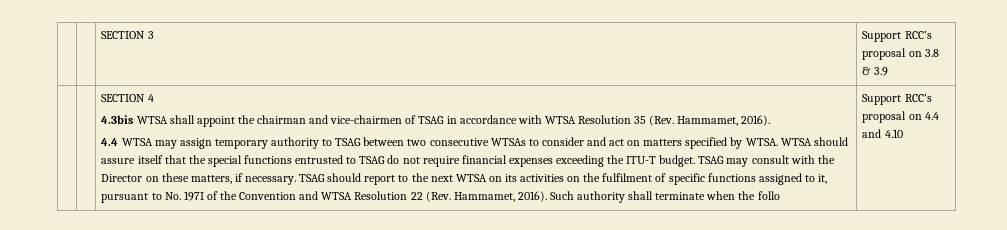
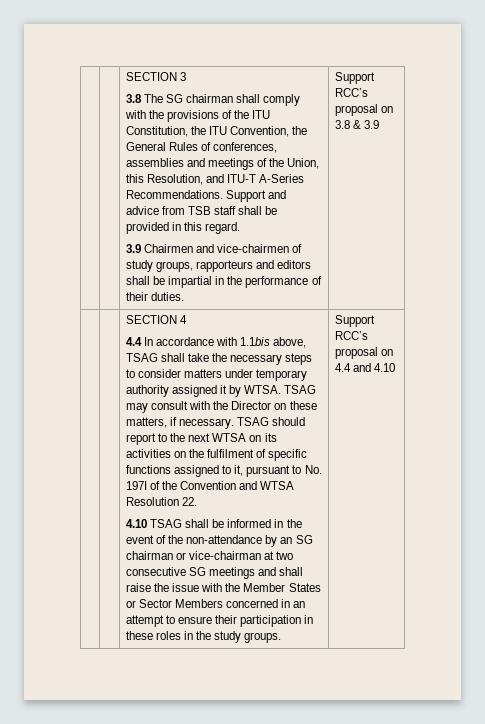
+ 3.8 The SG chairman shall comply with the provisions of the ITU Constitution, the ITU Convention, the General Rules of conferences, assemblies and meetings of the Union, this Resolution, and ITU-T A-Series Recommendations. Support and advice from TSB staff shall be provided in this regard.
+ 3.9 Chairmen and vice-chairmen of study groups, rapporteurs and editors shall be impartial in the performance of their duties.
- 4.3bis WTSA shall appoint the chairman and vice-chairmen of TSAG in accordance with WTSA Resolution 35 (Rev. Hammamet, 2016).
- 4.4 WTSA may assign temporary authority to TSAG between two consecutive WTSAs to consider and act on matters specified by WTSA. WTSA should assure itself that the special functions entrusted to TSAG do not require financial expenses exceeding the ITU-T budget.
+ 4.4 In accordance with 1.1bis above, TSAG shall take the necessary steps to consider matters under temporary authority assigned it by WTSA.
- TSAG should report to the next WTSA on its activities on the fulfilment of specific functions assigned to it, pursuant to No. 197I of the Convention and WTSA Resolution 22 (Rev. Hammamet, 2016). Such authority shall terminate when the follo
+ TSAG should report to the next WTSA on its activities on the fulfilment of specific functions assigned to it, pursuant to No. 197I of the Convention and WTSA Resolution 22.
+ 4.10 TSAG shall be informed in the event of the non-attendance by an SG chairman or vice-chairman at two consecutive SG meetings and shall raise the issue with the Member States or Sector Members concerned in an attempt to ensure their participation in these roles in the study groups.

